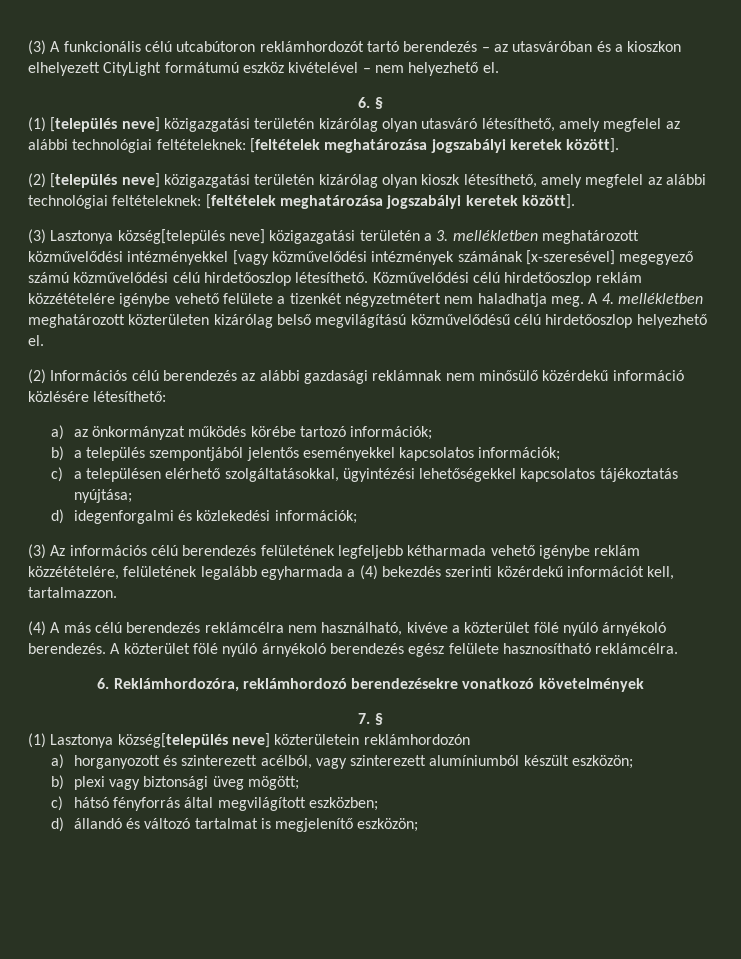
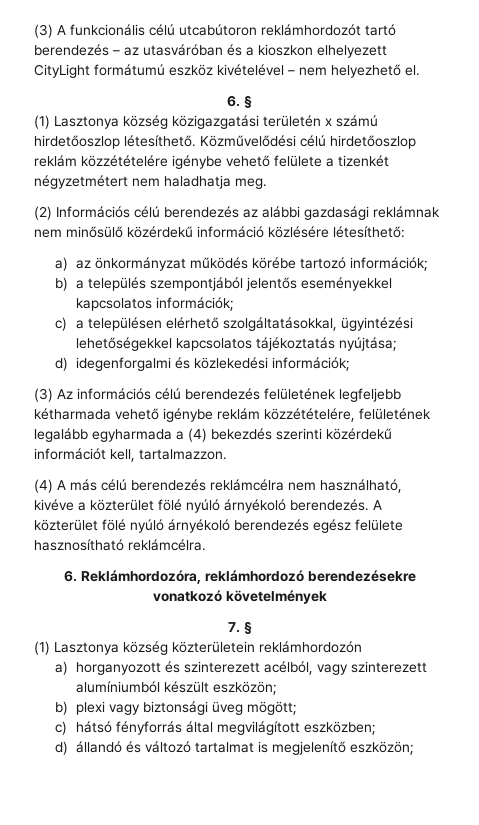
- (1) [település neve] közigazgatási területén kizárólag olyan utasváró létesíthető, amely megfelel az alábbi technológiai feltételeknek: [feltételek meghatározása jogszabályi keretek között].
- (2) [település neve] közigazgatási területén kizárólag olyan kioszk létesíthető, amely megfelel az alábbi technológiai feltételeknek: [feltételek meghatározása jogszabályi keretek között].
- (3) Lasztonya község[település neve] közigazgatási területén a 3. mellékletben meghatározott közművelődési intézményekkel [vagy közművelődési intézmények számának [x-szeresével] megegyező számú közművelődési célú hirdetőoszlop létesíthető.
+ (1) Lasztonya község közigazgatási területén x számú hirdetőoszlop létesíthető.
- A 4. mellékletben meghatározott közterületen kizárólag belső megvilágítású közművelődésű célú hirdetőoszlop helyezhető el.
- (1) Lasztonya község[település neve] közterületein reklámhordozón
+ (1) Lasztonya község közterületein reklámhordozón

